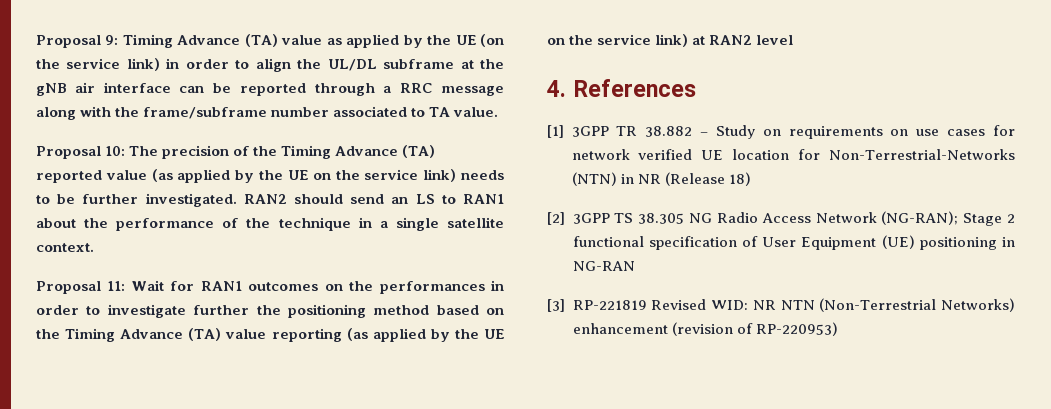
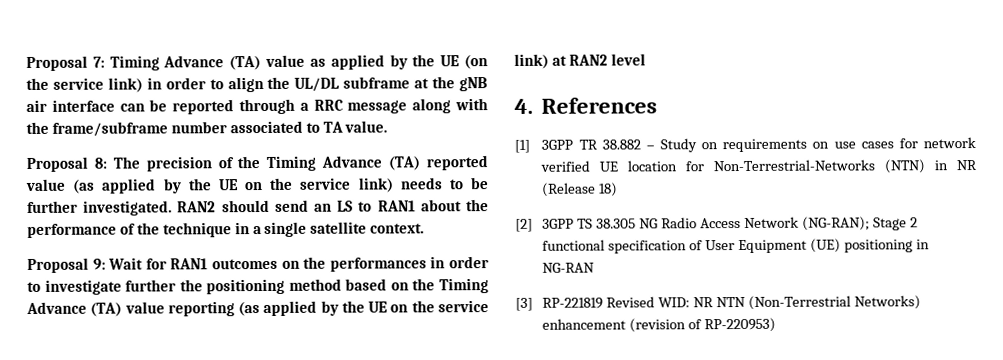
- Proposal 9: Timing Advance (TA) value as applied by the UE (on the service link) in order to align the UL/DL subframe at the gNB air interface can be reported through a RRC message along with the frame/subframe number associated to TA value.
+ Proposal 7: Timing Advance (TA) value as applied by the UE (on the service link) in order to align the UL/DL subframe at the gNB air interface can be reported through a RRC message along with the frame/subframe number associated to TA value.
- Proposal 10: The precision of the Timing Advance (TA) reported value (as applied by the UE on the service link) needs to be further investigated.
+ Proposal 8: The precision of the Timing Advance (TA) reported value (as applied by the UE on the service link) needs to be further investigated.
- Proposal 11: Wait for RAN1 outcomes on the performances in order to investigate further the positioning method based on the Timing Advance (TA) value reporting (as applied by the UE on the service link) at RAN2 level
+ Proposal 9: Wait for RAN1 outcomes on the performances in order to investigate further the positioning method based on the Timing Advance (TA) value reporting (as applied by the UE on the service link) at RAN2 level

